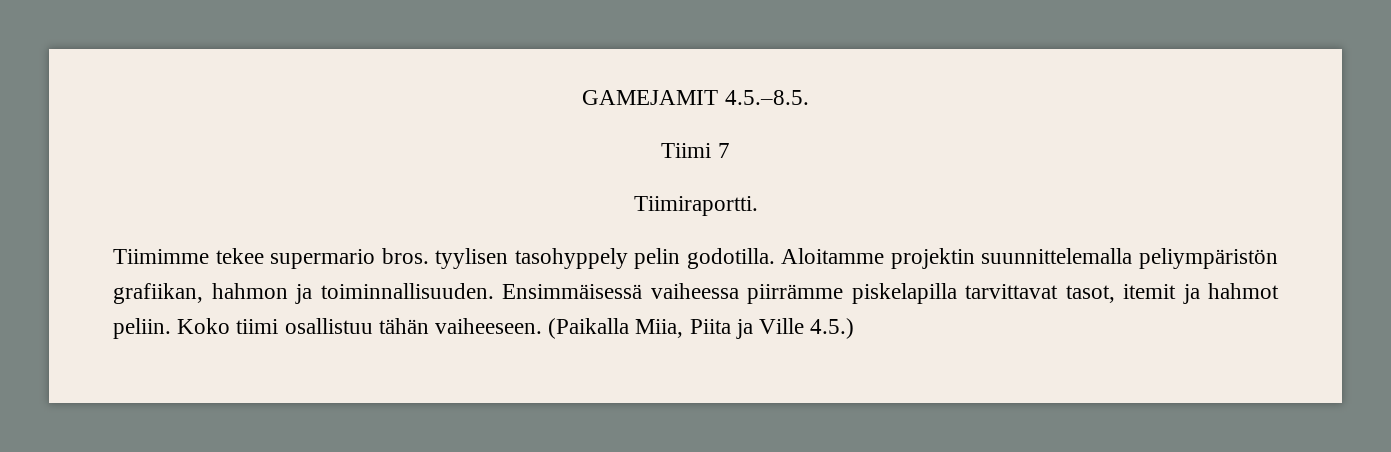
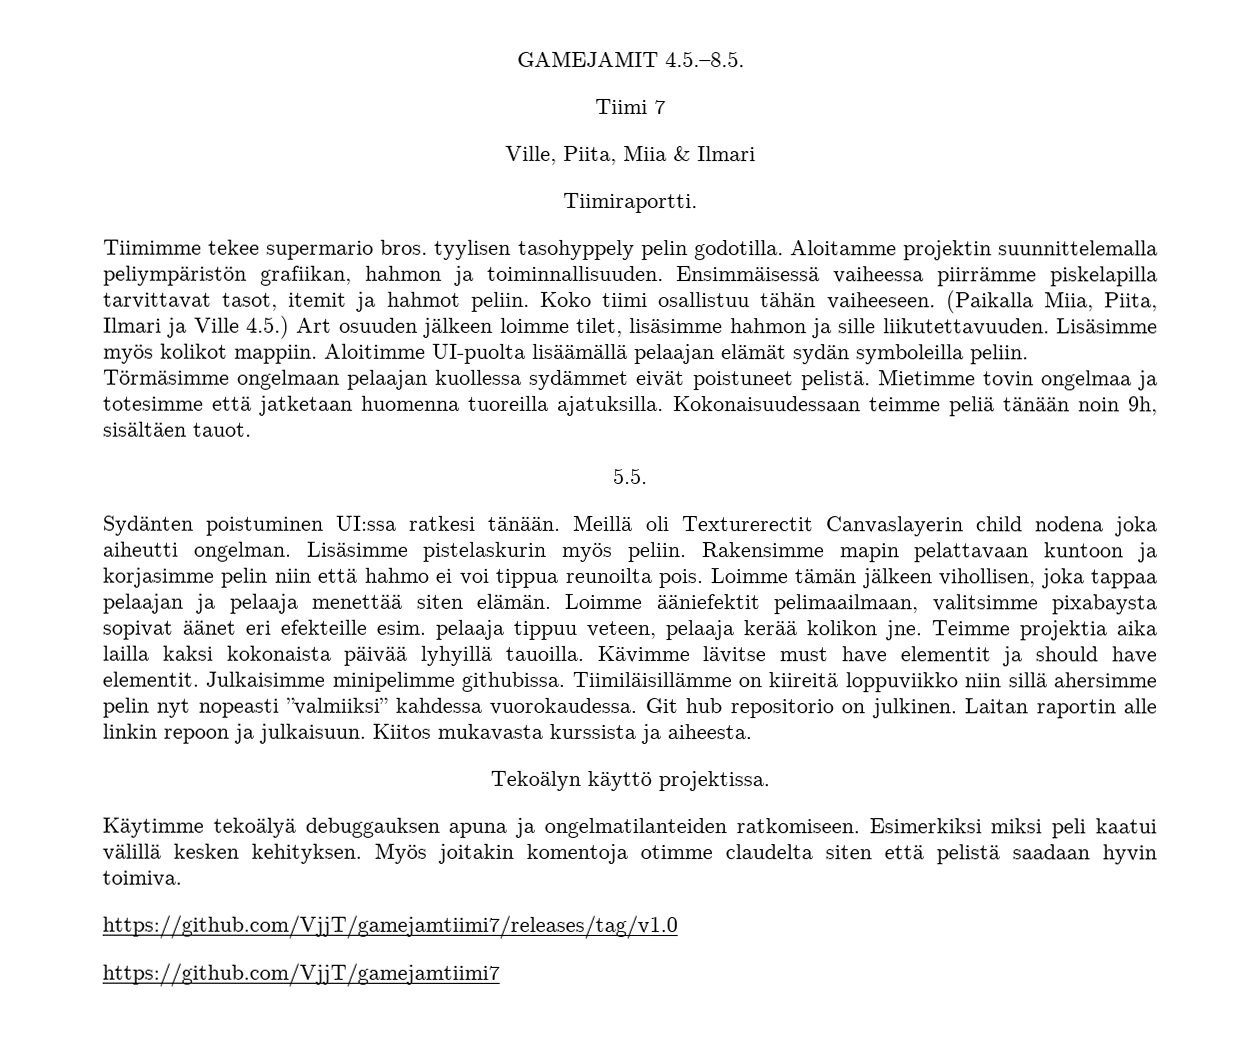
+ Ville, Piita, Miia & Ilmari
- (Paikalla Miia, Piita ja Ville 4.5.)
+ (Paikalla Miia, Piita, Ilmari ja Ville 4.5.) Art osuuden jälkeen loimme tilet, lisäsimme hahmon ja sille liikutettavuuden. Lisäsimme myös kolikot mappiin. Aloitimme UI-puolta lisäämällä pelaajan elämät sydän symboleilla peliin. Törmäsimme ongelmaan pelaajan kuollessa sydämmet eivät poistuneet pelistä. Mietimme tovin ongelmaa ja totesimme että jatketaan huomenna tuoreilla ajatuksilla. Kokonaisuudessaan teimme peliä tänään noin 9h, sisältäen tauot.
+ 5.5.
+ Sydänten poistuminen UI:ssa ratkesi tänään. Meillä oli Texturerectit Canvaslayerin child nodena joka aiheutti ongelman. Lisäsimme pistelaskurin myös peliin. Rakensimme mapin pelattavaan kuntoon ja korjasimme pelin niin että hahmo ei voi tippua reunoilta pois. Loimme tämän jälkeen vihollisen, joka tappaa pelaajan ja pelaaja menettää siten elämän. Loimme ääniefektit pelimaailmaan, valitsimme pixabaysta sopivat äänet eri efekteille esim. pelaaja tippuu veteen, pelaaja kerää kolikon jne. Teimme projektia aika lailla kaksi kokonaista päivää lyhyillä tauoilla. Kävimme lävitse must have elementit ja should have elementit. Julkaisimme minipelimme githubissa. Tiimiläisillämme on kiireitä loppuviikko niin sillä ahersimme pelin nyt nopeasti ”valmiiksi” kahdessa vuorokaudessa. Git hub repositorio on julkinen. Laitan raportin alle linkin repoon ja julkaisuun. Kiitos mukavasta kurssista ja aiheesta.
+ Tekoälyn käyttö projektissa.
+ Käytimme tekoälyä debuggauksen apuna ja ongelmatilanteiden ratkomiseen. Esimerkiksi miksi peli kaatui välillä kesken kehityksen. Myös joitakin komentoja otimme claudelta siten että pelistä saadaan hyvin toimiva.
+ https://github.com/VjjT/gamejamtiimi7/releases/tag/v1.0
+ https://github.com/VjjT/gamejamtiimi7

